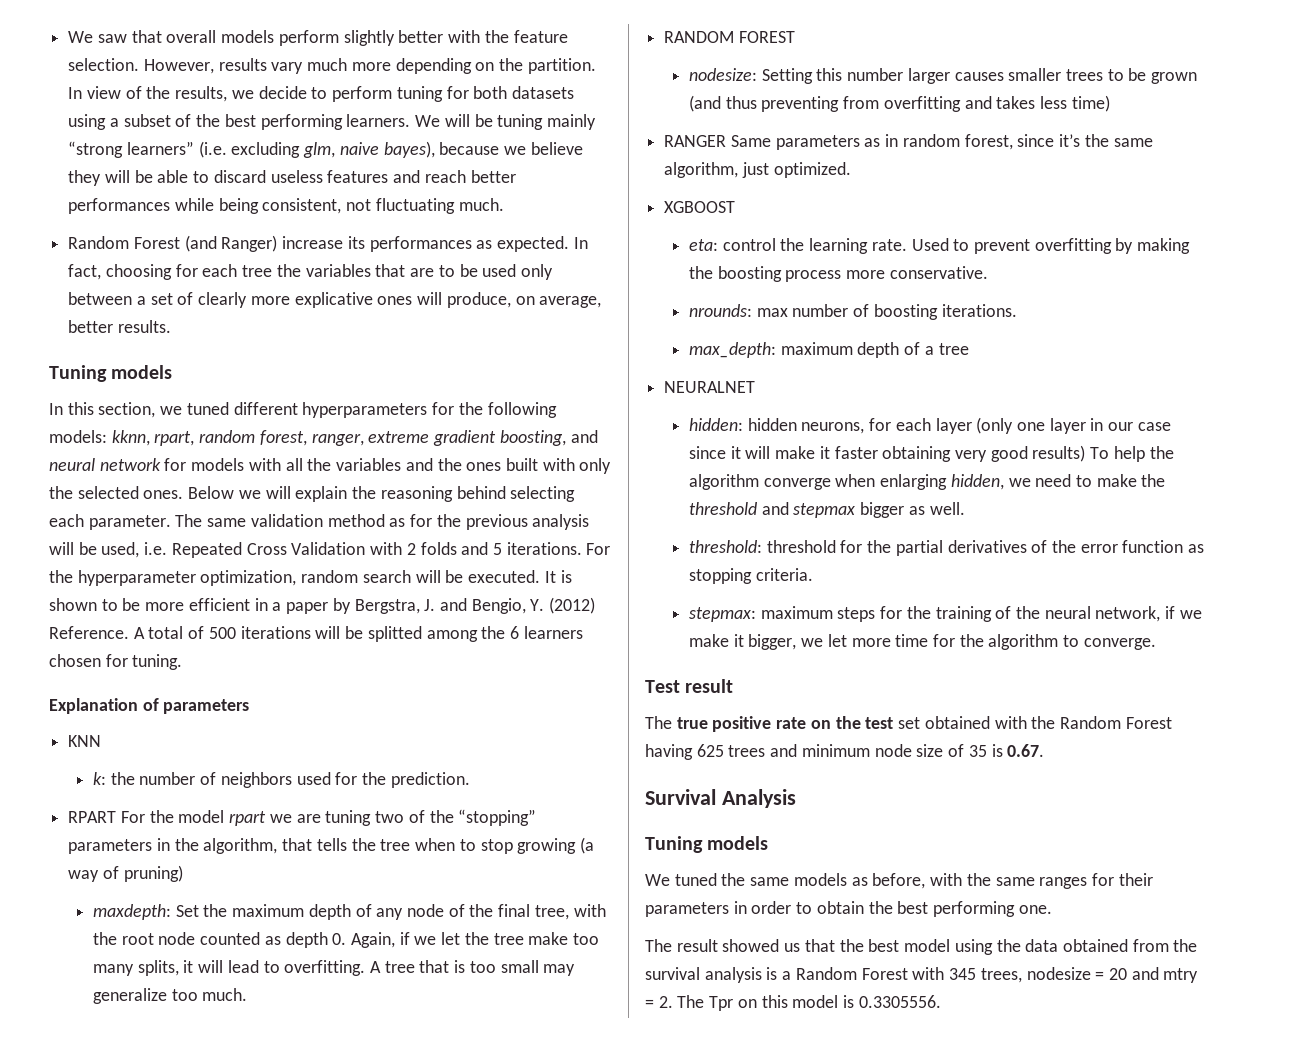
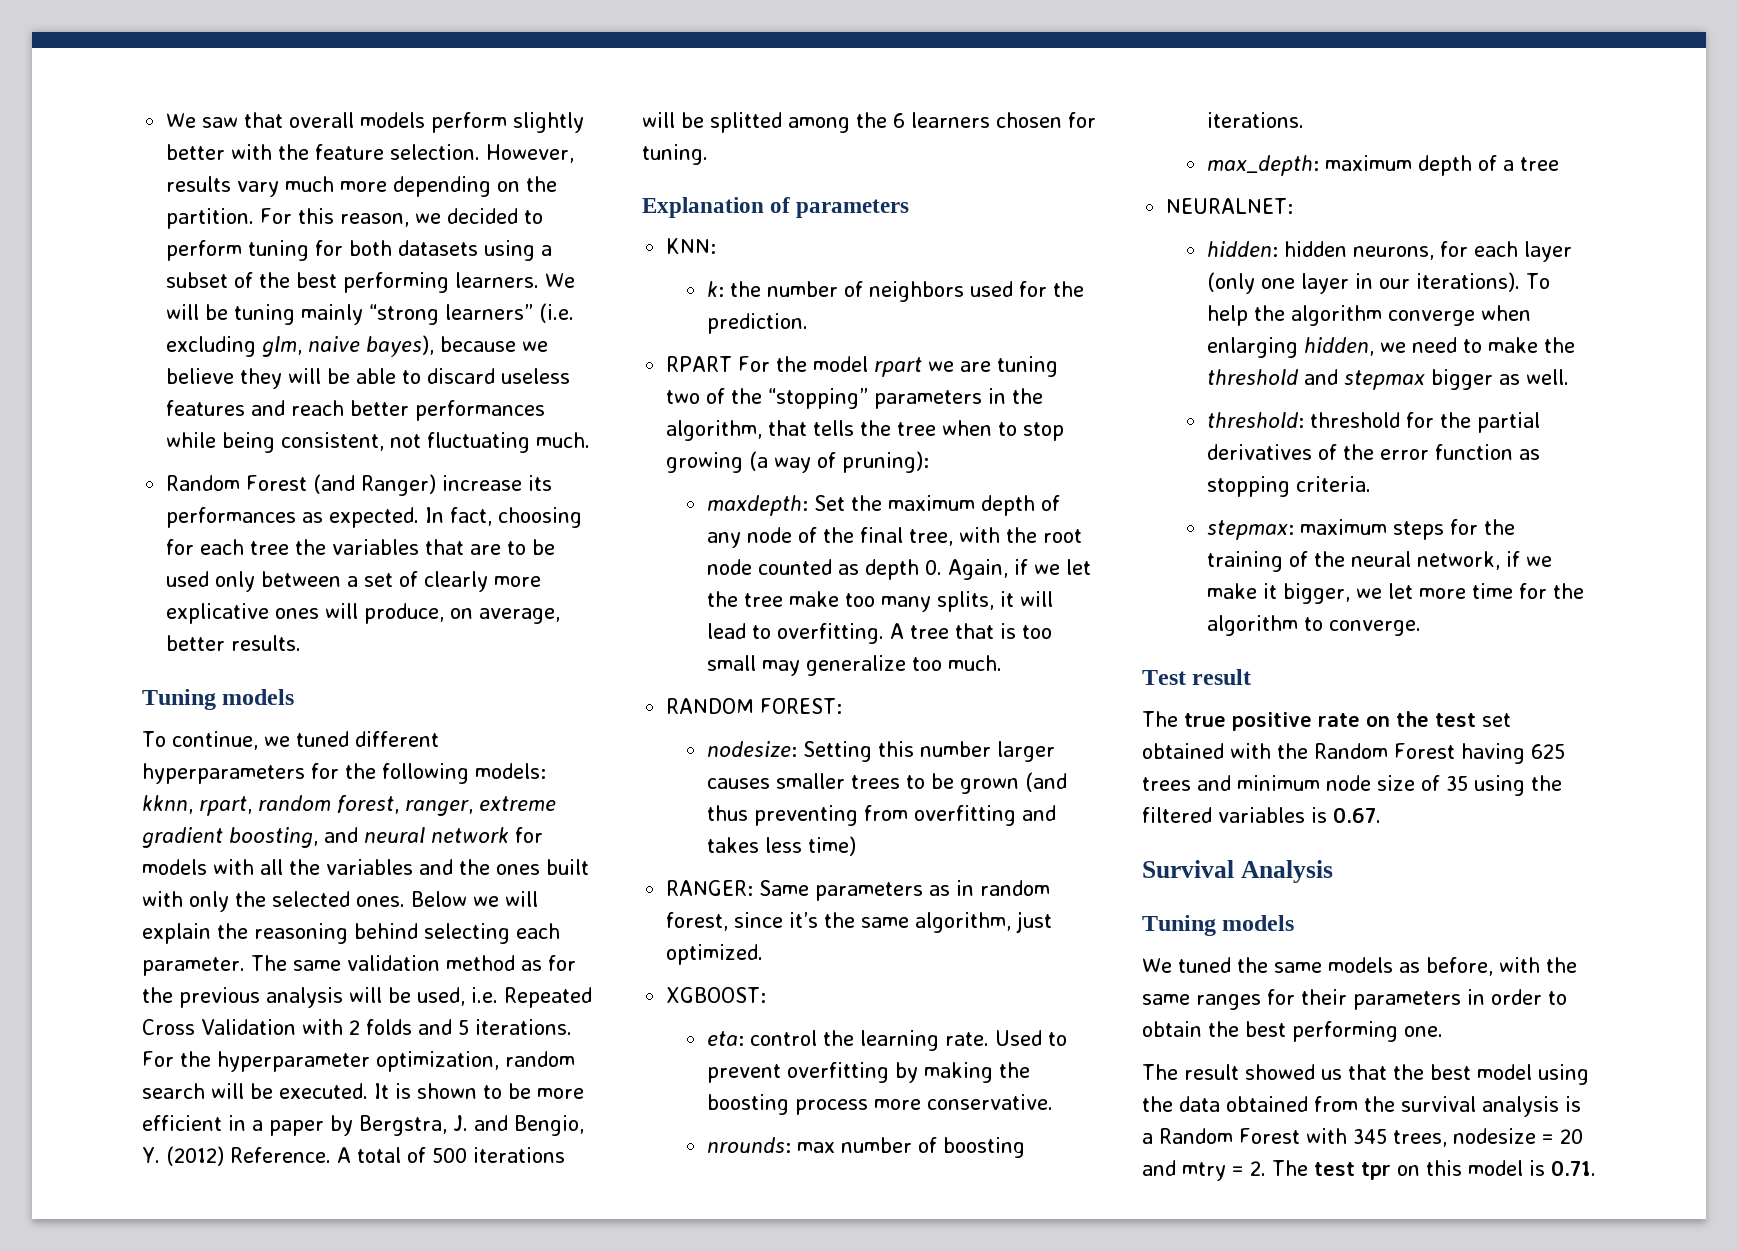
- In view of the results, we decide to perform tuning for both datasets using a subset of the best performing learners.
+ For this reason, we decided to perform tuning for both datasets using a subset of the best performing learners.
- In this section, we tuned different hyperparameters for the following models: kknn, rpart, random forest, ranger, extreme gradient boosting, and neural network for models with all the variables and the ones built with only the selected ones.
+ To continue, we tuned different hyperparameters for the following models: kknn, rpart, random forest, ranger, extreme gradient boosting, and neural network for models with all the variables and the ones built with only the selected ones.
- KNN
+ KNN:
- RPART For the model rpart we are tuning two of the “stopping” parameters in the algorithm, that tells the tree when to stop growing (a way of pruning)
+ RPART For the model rpart we are tuning two of the “stopping” parameters in the algorithm, that tells the tree when to stop growing (a way of pruning):
- RANDOM FOREST
+ RANDOM FOREST:
- RANGER Same parameters as in random forest, since it’s the same algorithm, just optimized.
+ RANGER: Same parameters as in random forest, since it’s the same algorithm, just optimized.
- XGBOOST
+ XGBOOST:
- NEURALNET
+ NEURALNET:
- hidden: hidden neurons, for each layer (only one layer in our case since it will make it faster obtaining very good results) To help the algorithm converge when enlarging hidden, we need to make the threshold and stepmax bigger as well.
+ hidden: hidden neurons, for each layer (only one layer in our iterations). To help the algorithm converge when enlarging hidden, we need to make the threshold and stepmax bigger as well.
- The true positive rate on the test set obtained with the Random Forest having 625 trees and minimum node size of 35 is 0.67.
+ The true positive rate on the test set obtained with the Random Forest having 625 trees and minimum node size of 35 using the filtered variables is 0.67.
- The result showed us that the best model using the data obtained from the survival analysis is a Random Forest with 345 trees, nodesize = 20 and mtry = 2. The Tpr on this model is 0.3305556.
+ The result showed us that the best model using the data obtained from the survival analysis is a Random Forest with 345 trees, nodesize = 20 and mtry = 2. The test tpr on this model is 0.71.

